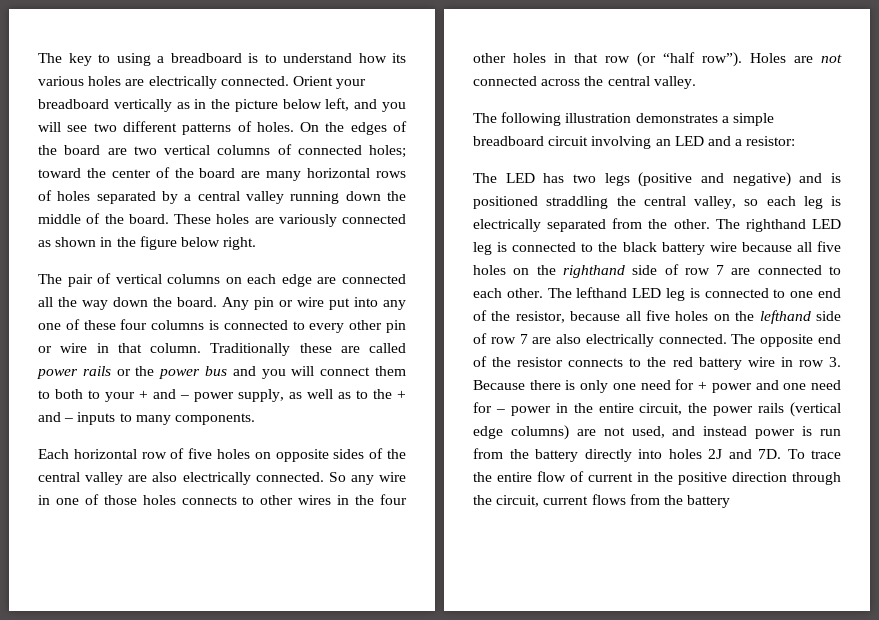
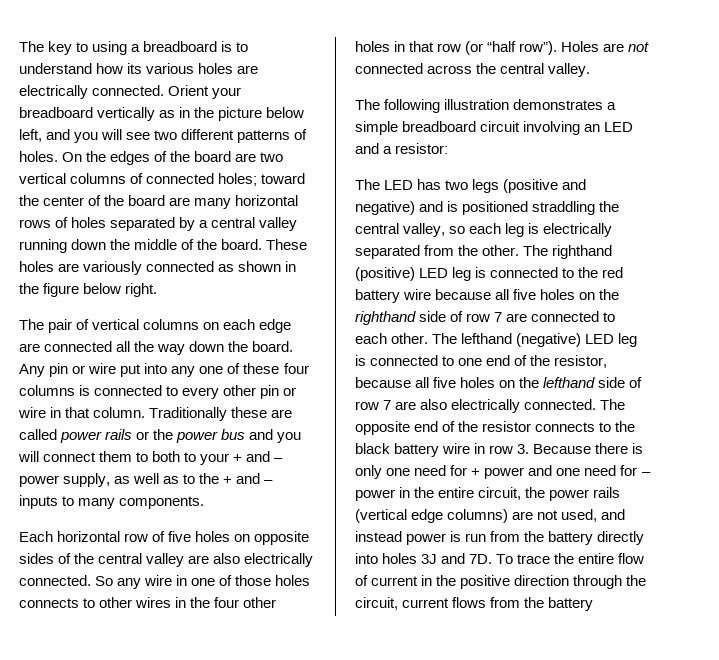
- The righthand LED leg is connected to the black battery wire because all five holes on the righthand side of row 7 are connected to each other.
+ The righthand (positive) LED leg is connected to the red battery wire because all five holes on the righthand side of row 7 are connected to each other.
- The lefthand LED leg is connected to one end of the resistor, because all five holes on the lefthand side of row 7 are also electrically connected.
+ The lefthand (negative) LED leg is connected to one end of the resistor, because all five holes on the lefthand side of row 7 are also electrically connected.
- The opposite end of the resistor connects to the red battery wire in row 3. Because there is only one need for + power and one need for – power in the entire circuit, the power rails (vertical edge columns) are not used, and instead power is run from the battery directly into holes 2J and 7D.
+ The opposite end of the resistor connects to the black battery wire in row 3. Because there is only one need for + power and one need for – power in the entire circuit, the power rails (vertical edge columns) are not used, and instead power is run from the battery directly into holes 3J and 7D.

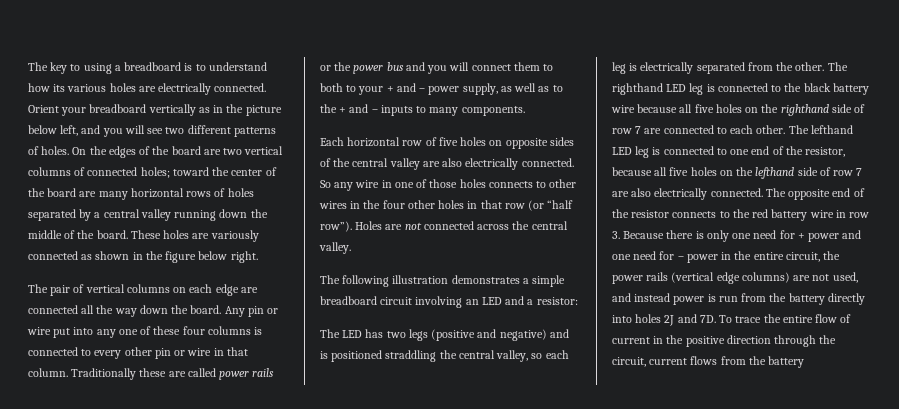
- The righthand (positive) LED leg is connected to the red battery wire because all five holes on the righthand side of row 7 are connected to each other.
+ The righthand LED leg is connected to the black battery wire because all five holes on the righthand side of row 7 are connected to each other.
- The lefthand (negative) LED leg is connected to one end of the resistor, because all five holes on the lefthand side of row 7 are also electrically connected.
+ The lefthand LED leg is connected to one end of the resistor, because all five holes on the lefthand side of row 7 are also electrically connected.
- The opposite end of the resistor connects to the black battery wire in row 3. Because there is only one need for + power and one need for – power in the entire circuit, the power rails (vertical edge columns) are not used, and instead power is run from the battery directly into holes 3J and 7D.
+ The opposite end of the resistor connects to the red battery wire in row 3. Because there is only one need for + power and one need for – power in the entire circuit, the power rails (vertical edge columns) are not used, and instead power is run from the battery directly into holes 2J and 7D.

